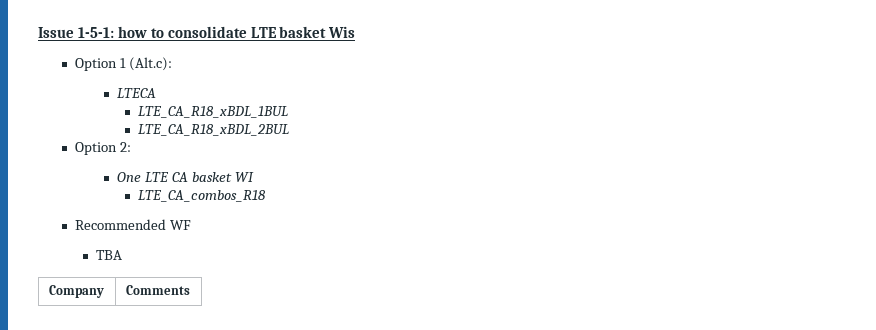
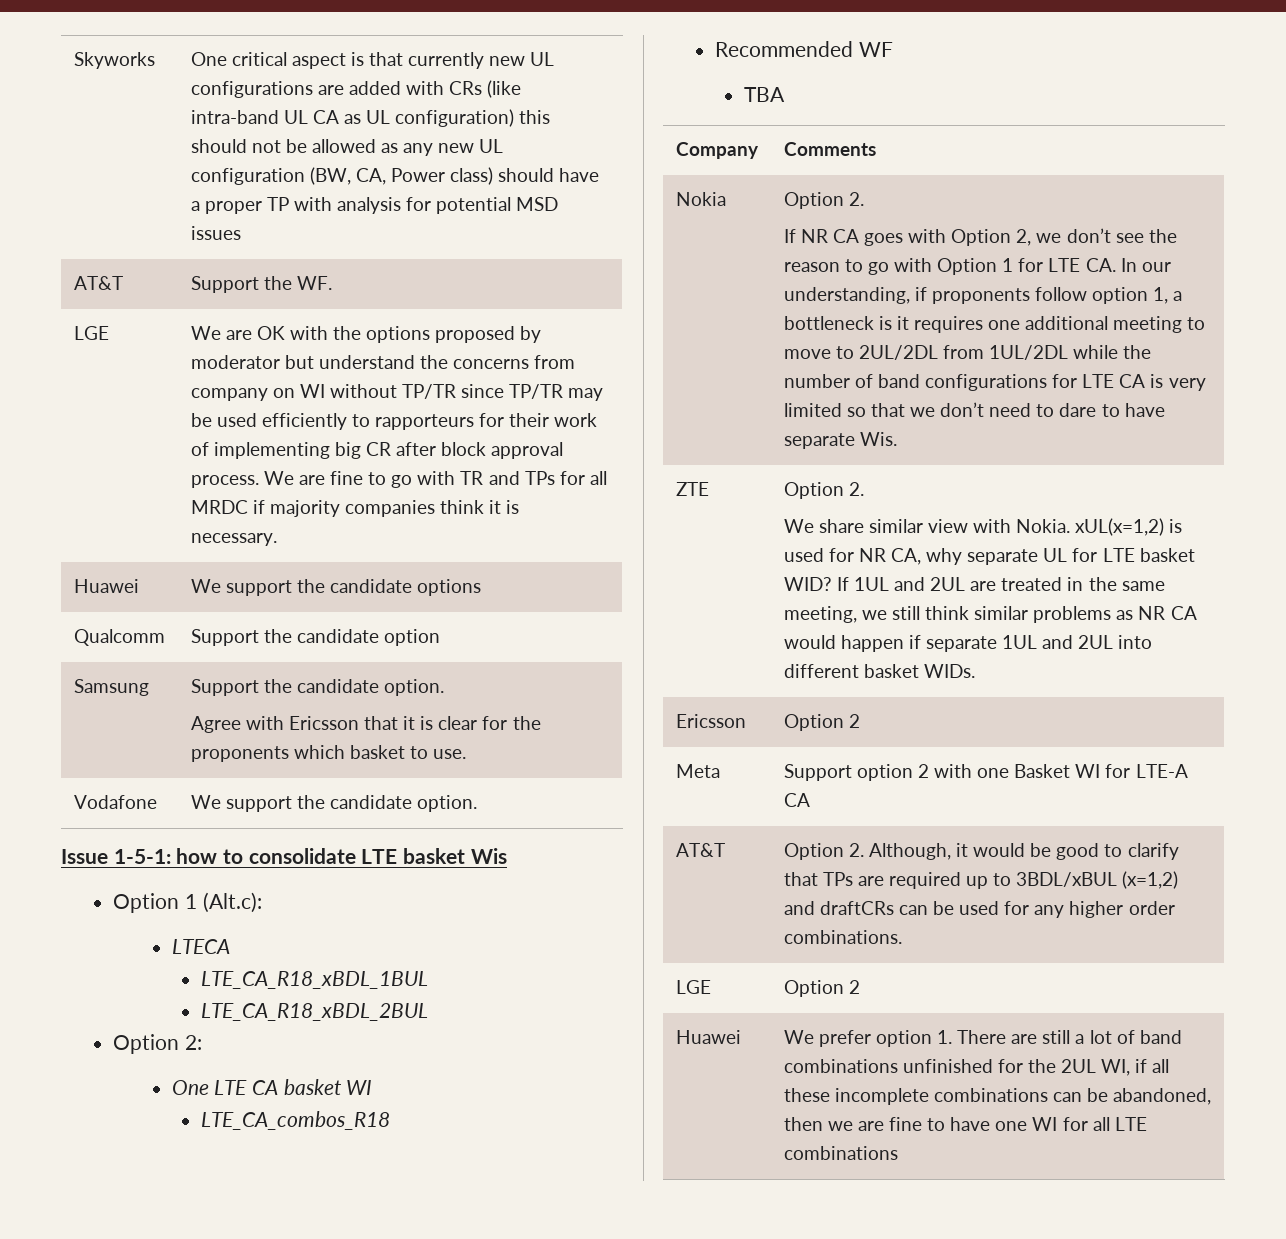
+ Skyworks | One critical aspect is that currently new UL configurations are added with CRs (like intra-band UL CA as UL configuration) this should not be allowed as any new UL configuration (BW, CA, Power class) should have a proper TP with analysis for potential MSD issues
+ AT&T | Support the WF.
+ LGE | We are OK with the options proposed by moderator but understand the concerns from company on WI without TP/TR since TP/TR may be used efficiently to rapporteurs for their work of implementing big CR after block approval process. We are fine to go with TR and TPs for all MRDC if majority companies think it is necessary.
+ Huawei | We support the candidate options
+ Qualcomm | Support the candidate option
+ Samsung | Support the candidate option.
+ Agree with Ericsson that it is clear for the proponents which basket to use.
+ Vodafone | We support the candidate option.
+ Nokia | Option 2.
+ If NR CA goes with Option 2, we don’t see the reason to go with Option 1 for LTE CA. In our understanding, if proponents follow option 1, a bottleneck is it requires one additional meeting to move to 2UL/2DL from 1UL/2DL while the number of band configurations for LTE CA is very limited so that we don’t need to dare to have separate Wis.
+ ZTE | Option 2.
+ We share similar view with Nokia. xUL(x=1,2) is used for NR CA, why separate UL for LTE basket WID? If 1UL and 2UL are treated in the same meeting, we still think similar problems as NR CA would happen if separate 1UL and 2UL into different basket WIDs.
+ Ericsson | Option 2
+ Meta | Support option 2 with one Basket WI for LTE-A CA
+ AT&T | Option 2. Although, it would be good to clarify that TPs are required up to 3BDL/xBUL (x=1,2) and draftCRs can be used for any higher order combinations.
+ LGE | Option 2
+ Huawei | We prefer option 1. There are still a lot of band combinations unfinished for the 2UL WI, if all these incomplete combinations can be abandoned, then we are fine to have one WI for all LTE combinations

